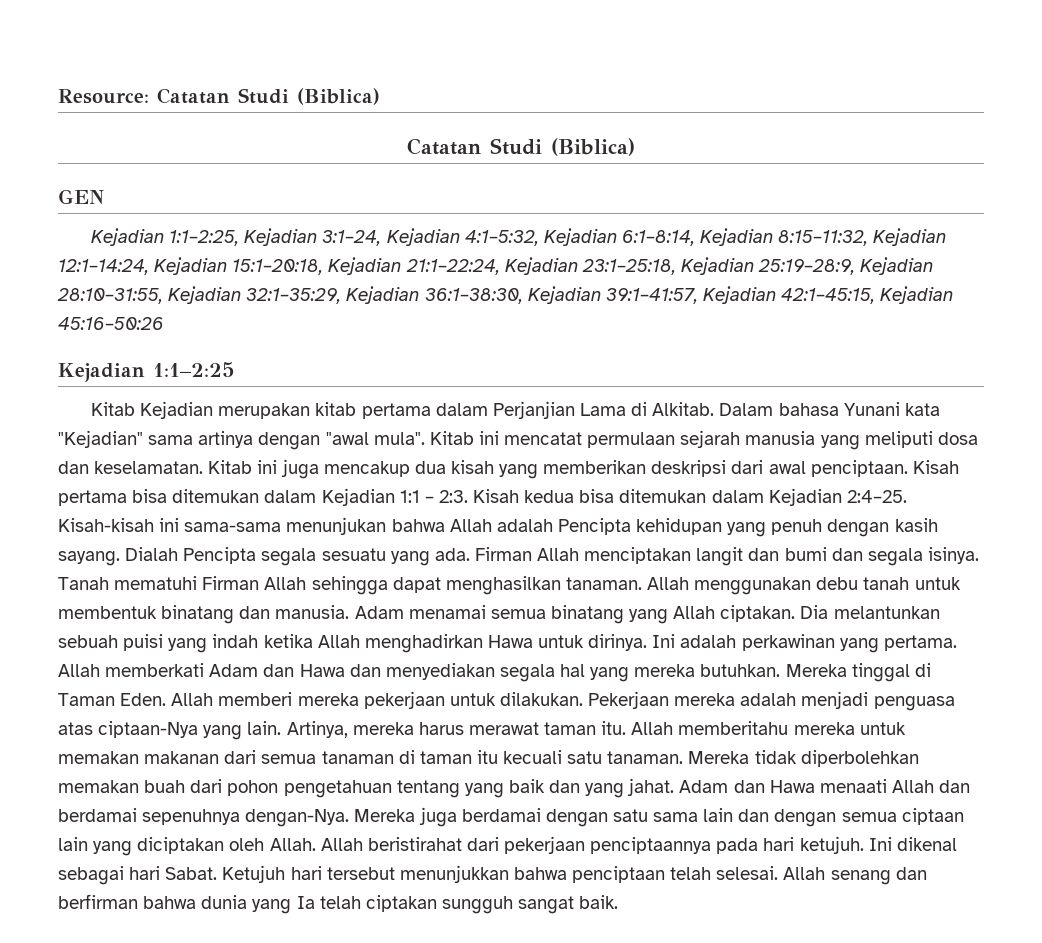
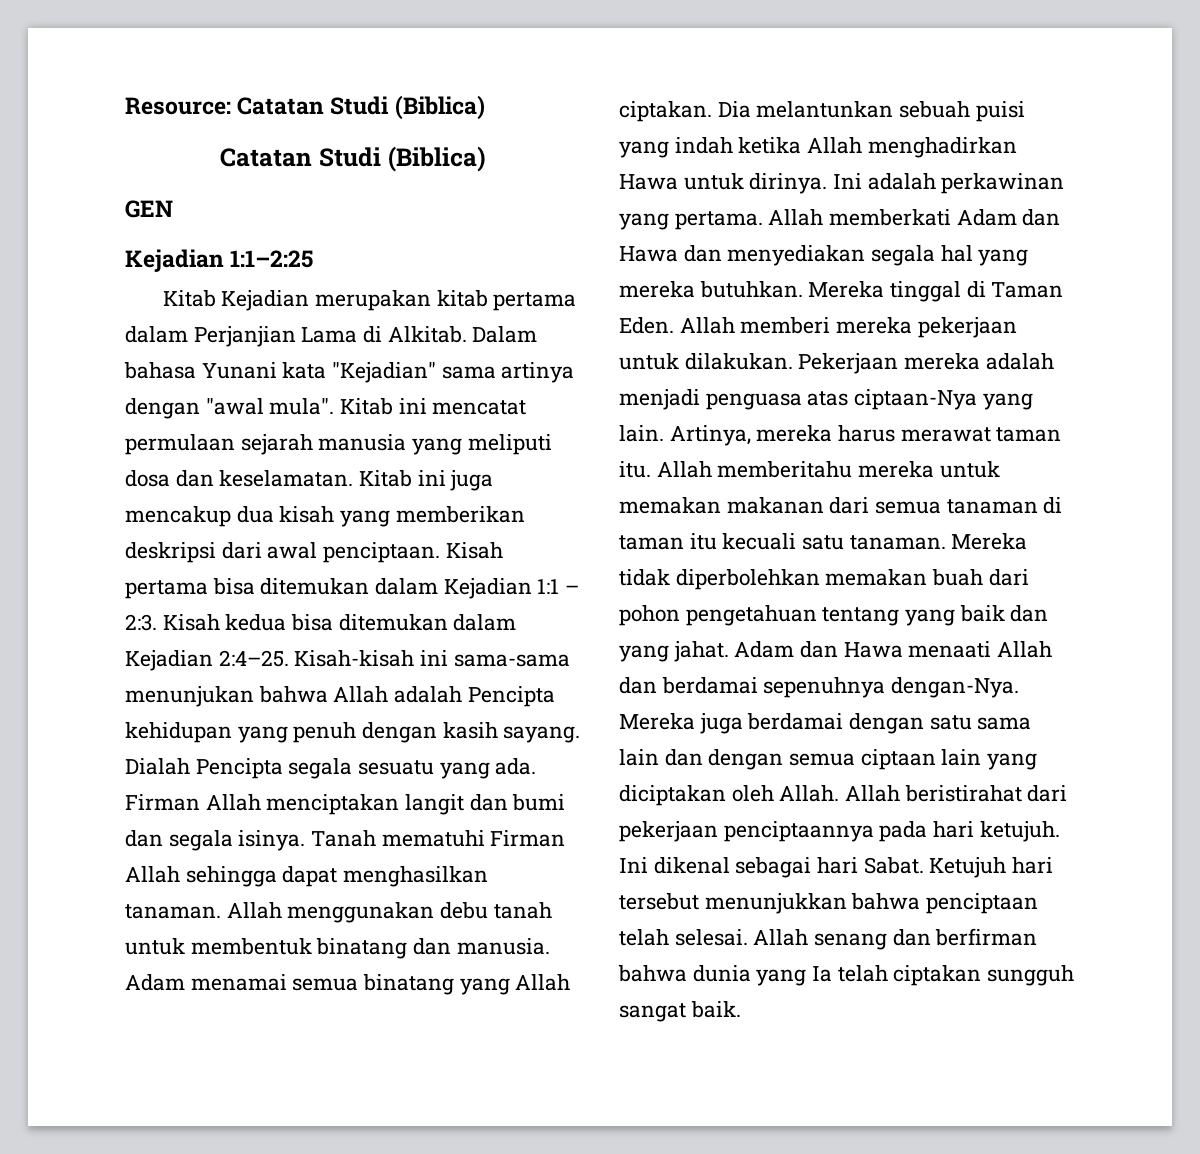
- Kejadian 1:1–2:25, Kejadian 3:1–24, Kejadian 4:1–5:32, Kejadian 6:1–8:14, Kejadian 8:15–11:32, Kejadian 12:1–14:24, Kejadian 15:1–20:18, Kejadian 21:1–22:24, Kejadian 23:1–25:18, Kejadian 25:19–28:9, Kejadian 28:10–31:55, Kejadian 32:1–35:29, Kejadian 36:1–38:30, Kejadian 39:1–41:57, Kejadian 42:1–45:15, Kejadian 45:16–50:26

